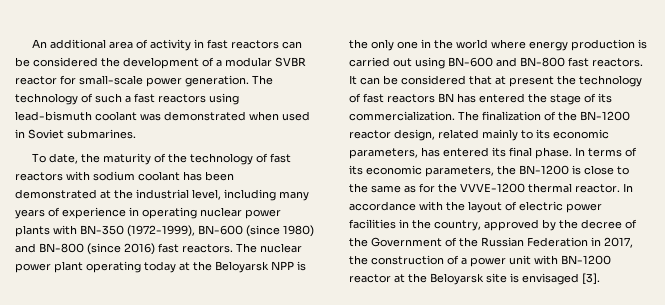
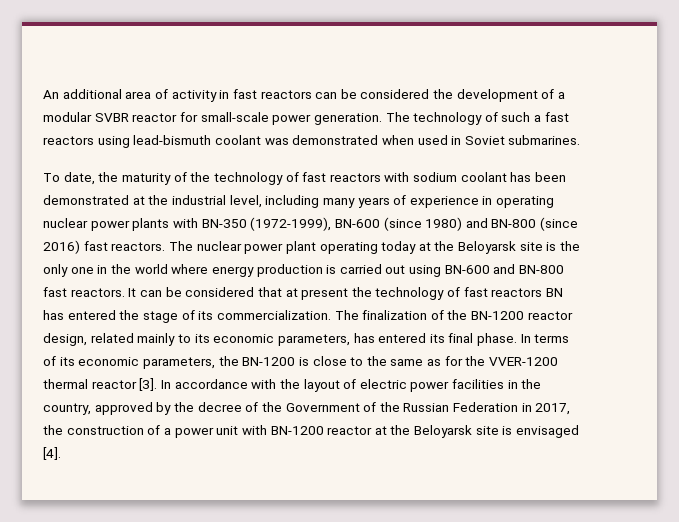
- The nuclear power plant operating today at the Beloyarsk NPP is the only one in the world where energy production is carried out using BN-600 and BN-800 fast reactors.
+ The nuclear power plant operating today at the Beloyarsk site is the only one in the world where energy production is carried out using BN-600 and BN-800 fast reactors.
- In terms of its economic parameters, the BN-1200 is close to the same as for the VVVE-1200 thermal reactor.
+ In terms of its economic parameters, the BN-1200 is close to the same as for the VVER-1200 thermal reactor [3].
- In accordance with the layout of electric power facilities in the country, approved by the decree of the Government of the Russian Federation in 2017, the construction of a power unit with BN-1200 reactor at the Beloyarsk site is envisaged [3].
+ In accordance with the layout of electric power facilities in the country, approved by the decree of the Government of the Russian Federation in 2017, the construction of a power unit with BN-1200 reactor at the Beloyarsk site is envisaged [4].

